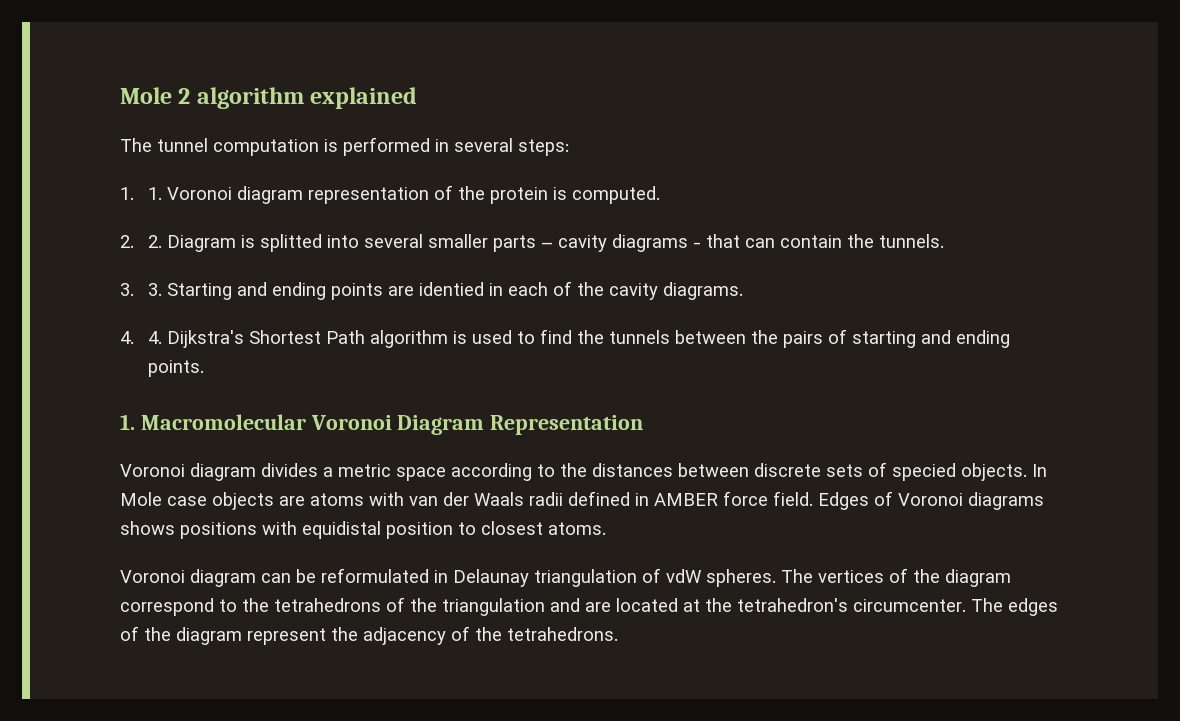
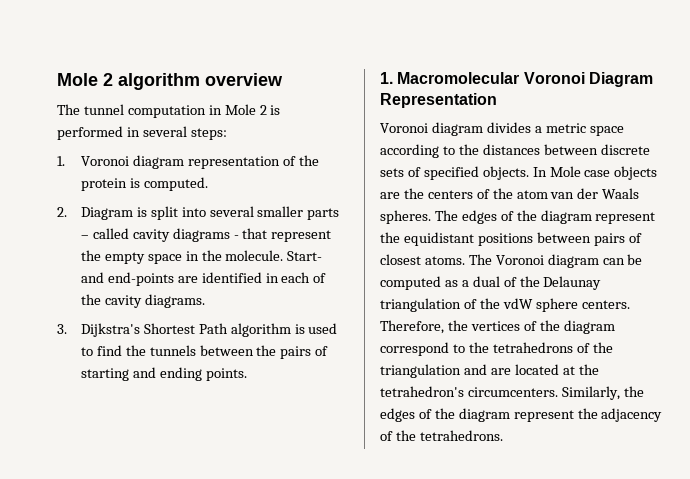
- Mole 2 algorithm explained
+ Mole 2 algorithm overview
- The tunnel computation is performed in several steps:
+ The tunnel computation in Mole 2 is performed in several steps:
- 1. 1. Voronoi diagram representation of the protein is computed.
+ 1. Voronoi diagram representation of the protein is computed.
- 2. 2. Diagram is splitted into several smaller parts – cavity diagrams - that can contain the tunnels.
- 3. 3. Starting and ending points are identied in each of the cavity diagrams.
+ 2. Diagram is split into several smaller parts – called cavity diagrams - that represent the empty space in the molecule. Start- and end-points are identified in each of the cavity diagrams.
- 4. 4. Dijkstra's Shortest Path algorithm is used to find the tunnels between the pairs of starting and ending points.
+ 3. Dijkstra's Shortest Path algorithm is used to find the tunnels between the pairs of starting and ending points.
- Voronoi diagram divides a metric space according to the distances between discrete sets of specied objects.
+ Voronoi diagram divides a metric space according to the distances between discrete sets of specified objects.
- In Mole case objects are atoms with van der Waals radii defined in AMBER force field. Edges of Voronoi diagrams shows positions with equidistal position to closest atoms.
- Voronoi diagram can be reformulated in Delaunay triangulation of vdW spheres. The vertices of the diagram correspond to the tetrahedrons of the triangulation and are located at the tetrahedron's circumcenter. The edges of the diagram represent the adjacency of the tetrahedrons.
+ In Mole case objects are the centers of the atom van der Waals spheres. The edges of the diagram represent the equidistant positions between pairs of closest atoms. The Voronoi diagram can be computed as a dual of the Delaunay triangulation of the vdW sphere centers. Therefore, the vertices of the diagram correspond to the tetrahedrons of the triangulation and are located at the tetrahedron's circumcenters. Similarly, the edges of the diagram represent the adjacency of the tetrahedrons.

